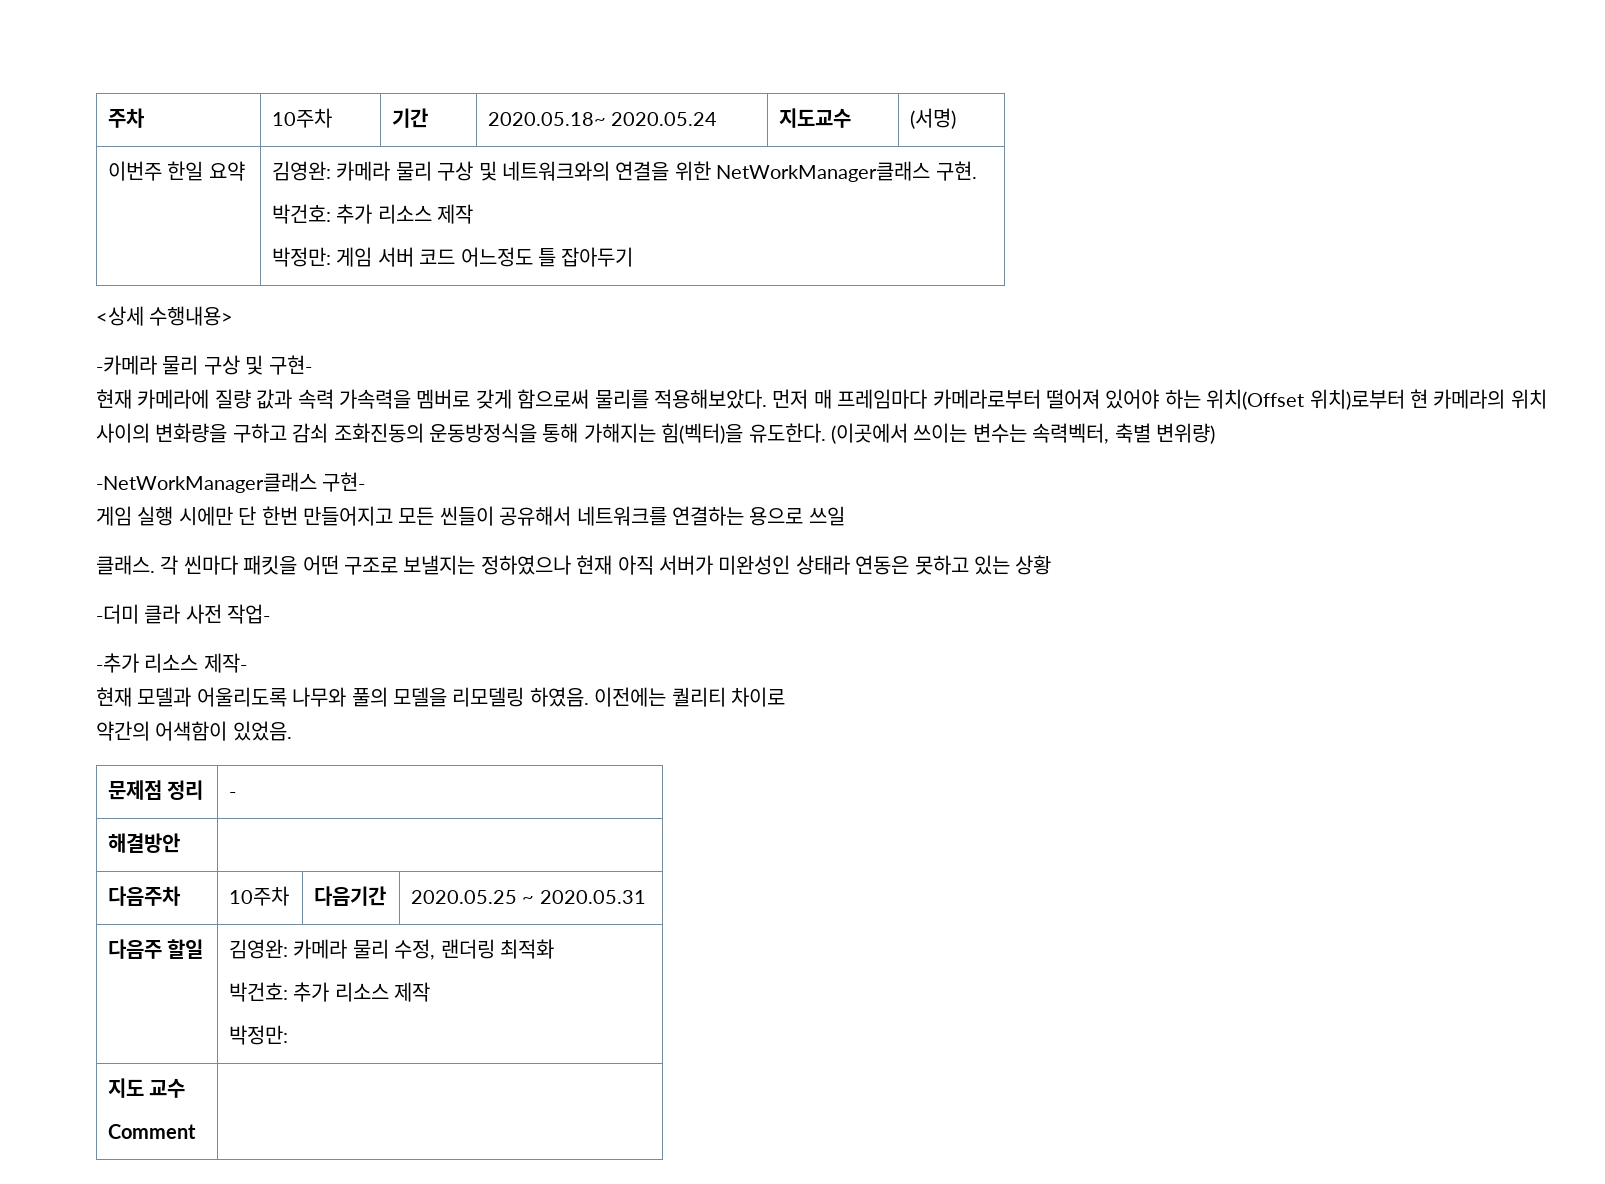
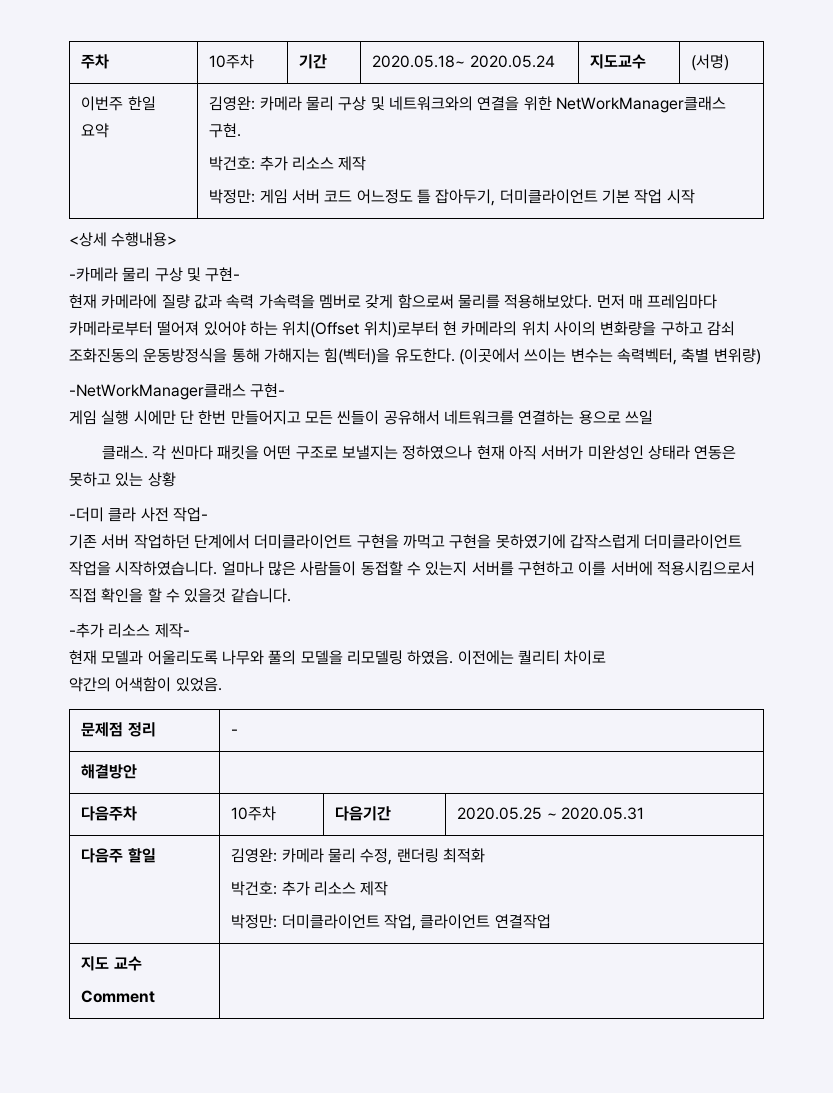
  이번주 한일 요약 | 김영완: 카메라 물리 구상 및 네트워크와의 연결을 위한 NetWorkManager클래스 구현.
  박건호: 추가 리소스 제작
- 박정만: 게임 서버 코드 어느정도 틀 잡아두기
+ 박정만: 게임 서버 코드 어느정도 틀 잡아두기, 더미클라이언트 기본 작업 시작
+ 기존 서버 작업하던 단계에서 더미클라이언트 구현을 까먹고 구현을 못하였기에 갑작스럽게 더미클라이언트 작업을 시작하였습니다. 얼마나 많은 사람들이 동접할 수 있는지 서버를 구현하고 이를 서버에 적용시킴으로서 직접 확인을 할 수 있을것 같습니다.
  다음주 할일 | 김영완: 카메라 물리 수정, 랜더링 최적화
  박건호: 추가 리소스 제작
- 박정만:
+ 박정만: 더미클라이언트 작업, 클라이언트 연결작업

